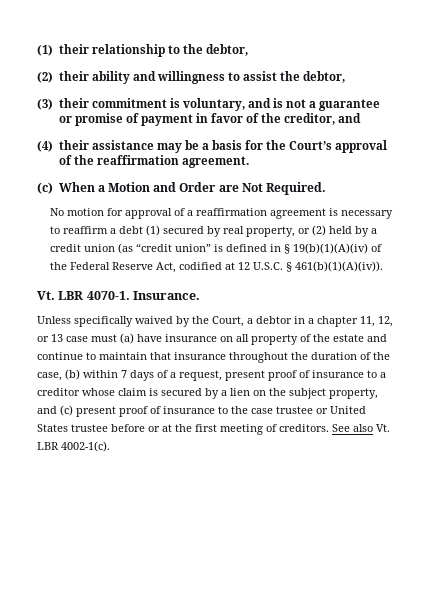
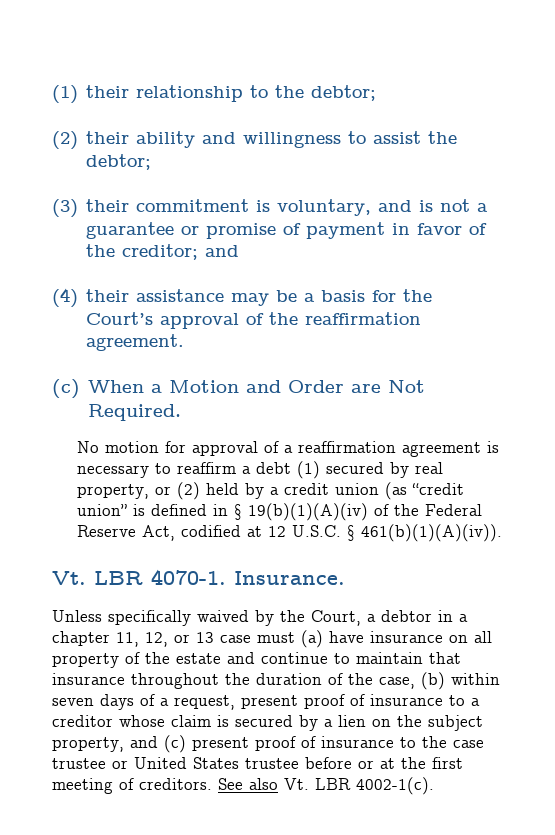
- (1) their relationship to the debtor,
+ (1) their relationship to the debtor;
- (2) their ability and willingness to assist the debtor,
+ (2) their ability and willingness to assist the debtor;
- (3) their commitment is voluntary, and is not a guarantee or promise of payment in favor of the creditor, and
+ (3) their commitment is voluntary, and is not a guarantee or promise of payment in favor of the creditor; and
- Unless specifically waived by the Court, a debtor in a chapter 11, 12, or 13 case must (a) have insurance on all property of the estate and continue to maintain that insurance throughout the duration of the case, (b) within 7 days of a request, present proof of insurance to a creditor whose claim is secured by a lien on the subject property, and (c) present proof of insurance to the case trustee or United States trustee before or at the first meeting of creditors.
+ Unless specifically waived by the Court, a debtor in a chapter 11, 12, or 13 case must (a) have insurance on all property of the estate and continue to maintain that insurance throughout the duration of the case, (b) within seven days of a request, present proof of insurance to a creditor whose claim is secured by a lien on the subject property, and (c) present proof of insurance to the case trustee or United States trustee before or at the first meeting of creditors.

